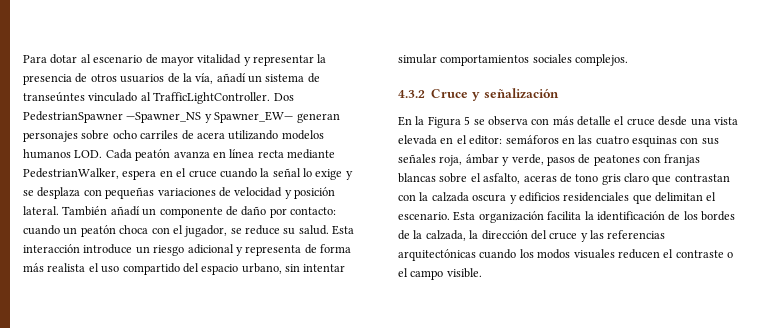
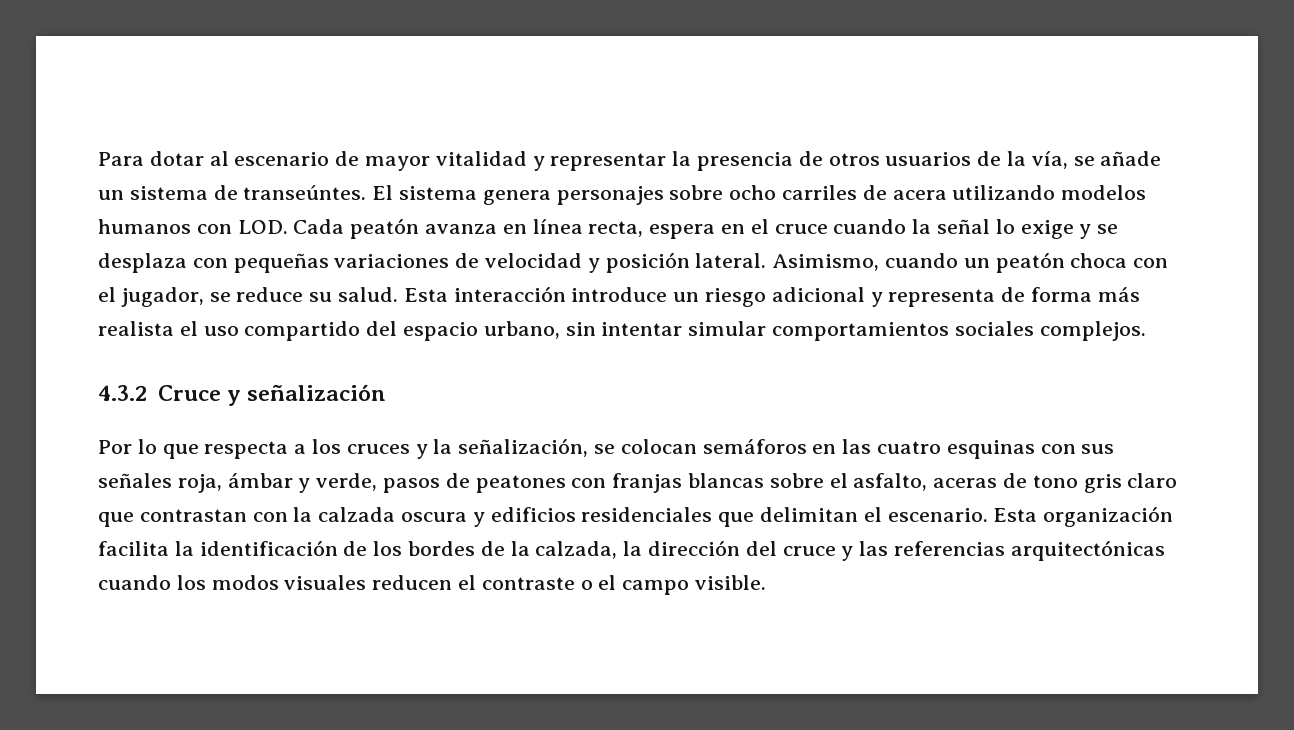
- Para dotar al escenario de mayor vitalidad y representar la presencia de otros usuarios de la vía, añadí un sistema de transeúntes vinculado al TrafficLightController. Dos PedestrianSpawner —Spawner_NS y Spawner_EW— generan personajes sobre ocho carriles de acera utilizando modelos humanos LOD. Cada peatón avanza en línea recta mediante PedestrianWalker, espera en el cruce cuando la señal lo exige y se desplaza con pequeñas variaciones de velocidad y posición lateral.
+ Para dotar al escenario de mayor vitalidad y representar la presencia de otros usuarios de la vía, se añade un sistema de transeúntes. El sistema genera personajes sobre ocho carriles de acera utilizando modelos humanos con LOD. Cada peatón avanza en línea recta, espera en el cruce cuando la señal lo exige y se desplaza con pequeñas variaciones de velocidad y posición lateral.
- También añadí un componente de daño por contacto: cuando un peatón choca con el jugador, se reduce su salud.
+ Asimismo, cuando un peatón choca con el jugador, se reduce su salud.
- En la Figura 5 se observa con más detalle el cruce desde una vista elevada en el editor: semáforos en las cuatro esquinas con sus señales roja, ámbar y verde, pasos de peatones con franjas blancas sobre el asfalto, aceras de tono gris claro que contrastan con la calzada oscura y edificios residenciales que delimitan el escenario.
+ Por lo que respecta a los cruces y la señalización, se colocan semáforos en las cuatro esquinas con sus señales roja, ámbar y verde, pasos de peatones con franjas blancas sobre el asfalto, aceras de tono gris claro que contrastan con la calzada oscura y edificios residenciales que delimitan el escenario.

